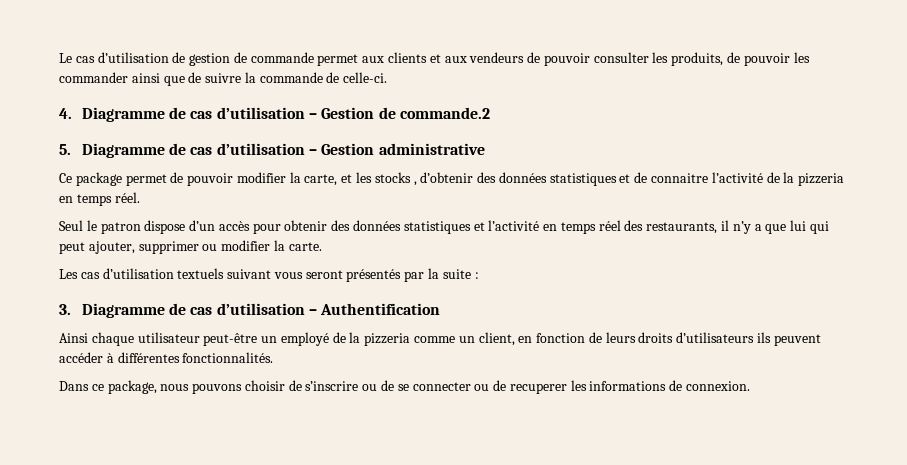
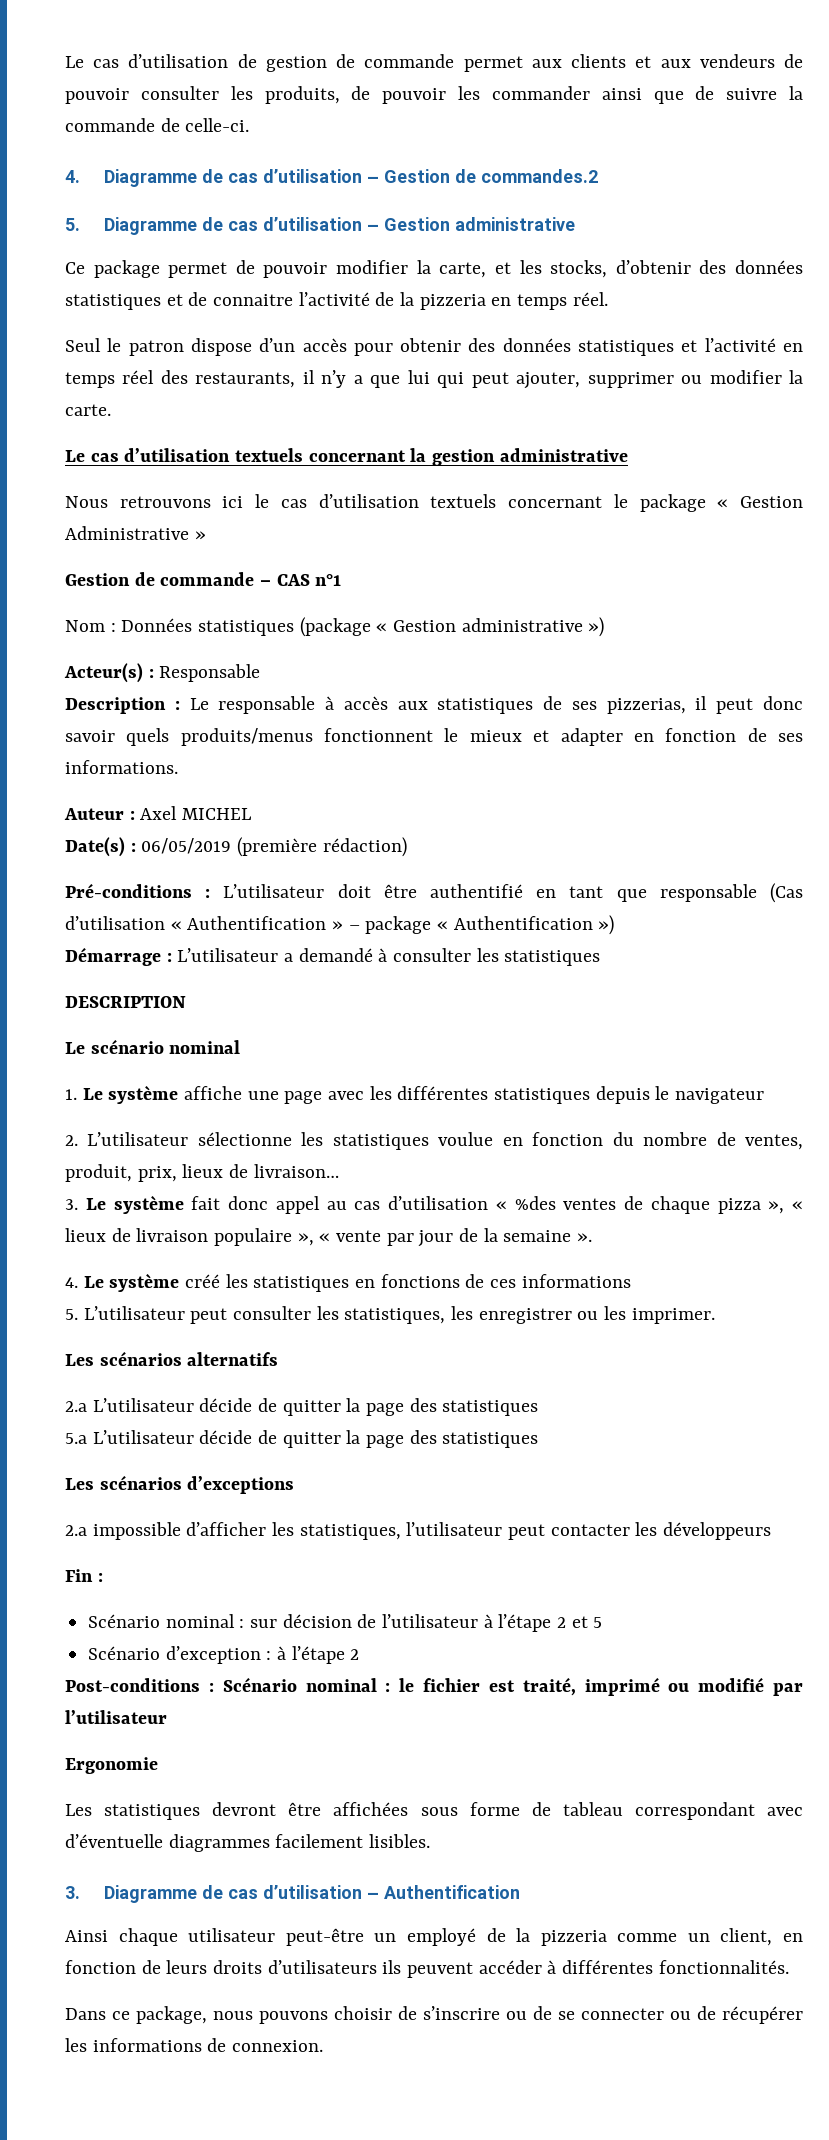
- 4. Diagramme de cas d’utilisation – Gestion de commande.2
+ 4. Diagramme de cas d’utilisation – Gestion de commandes.2
- Ce package permet de pouvoir modifier la carte, et les stocks , d’obtenir des données statistiques et de connaitre l’activité de la pizzeria en temps réel.
+ Ce package permet de pouvoir modifier la carte, et les stocks, d’obtenir des données statistiques et de connaitre l’activité de la pizzeria en temps réel.
- Les cas d’utilisation textuels suivant vous seront présentés par la suite :
+ Le cas d’utilisation textuels concernant la gestion administrative
+ Nous retrouvons ici le cas d’utilisation textuels concernant le package « Gestion Administrative »
+ Gestion de commande – CAS n°1
+ Nom : Données statistiques (package « Gestion administrative »)
+ Acteur(s) : Responsable
+ Description : Le responsable à accès aux statistiques de ses pizzerias, il peut donc savoir quels produits/menus fonctionnent le mieux et adapter en fonction de ses informations.
+ Auteur : Axel MICHEL
+ Date(s) : 06/05/2019 (première rédaction)
+ Pré-conditions : L’utilisateur doit être authentifié en tant que responsable (Cas d’utilisation « Authentification » – package « Authentification »)
+ Démarrage : L’utilisateur a demandé à consulter les statistiques
+ DESCRIPTION
+ Le scénario nominal
+ 1. Le système affiche une page avec les différentes statistiques depuis le navigateur
+ 2. L’utilisateur sélectionne les statistiques voulue en fonction du nombre de ventes, produit, prix, lieux de livraison…
+ 3. Le système fait donc appel au cas d’utilisation « %des ventes de chaque pizza », « lieux de livraison populaire », « vente par jour de la semaine ».
+ 4. Le système créé les statistiques en fonctions de ces informations
+ 5. L’utilisateur peut consulter les statistiques, les enregistrer ou les imprimer.
+ Les scénarios alternatifs
+ 2.a L’utilisateur décide de quitter la page des statistiques
+ 5.a L’utilisateur décide de quitter la page des statistiques
+ Les scénarios d’exceptions
+ 2.a impossible d’afficher les statistiques, l’utilisateur peut contacter les développeurs
+ Fin :
+ Scénario nominal : sur décision de l’utilisateur à l’étape 2 et 5
+ Scénario d’exception : à l’étape 2
+ Post-conditions : Scénario nominal : le fichier est traité, imprimé ou modifié par l’utilisateur
+ Ergonomie
+ Les statistiques devront être affichées sous forme de tableau correspondant avec d’éventuelle diagrammes facilement lisibles.
- Dans ce package, nous pouvons choisir de s’inscrire ou de se connecter ou de recuperer les informations de connexion.
+ Dans ce package, nous pouvons choisir de s’inscrire ou de se connecter ou de récupérer les informations de connexion.

